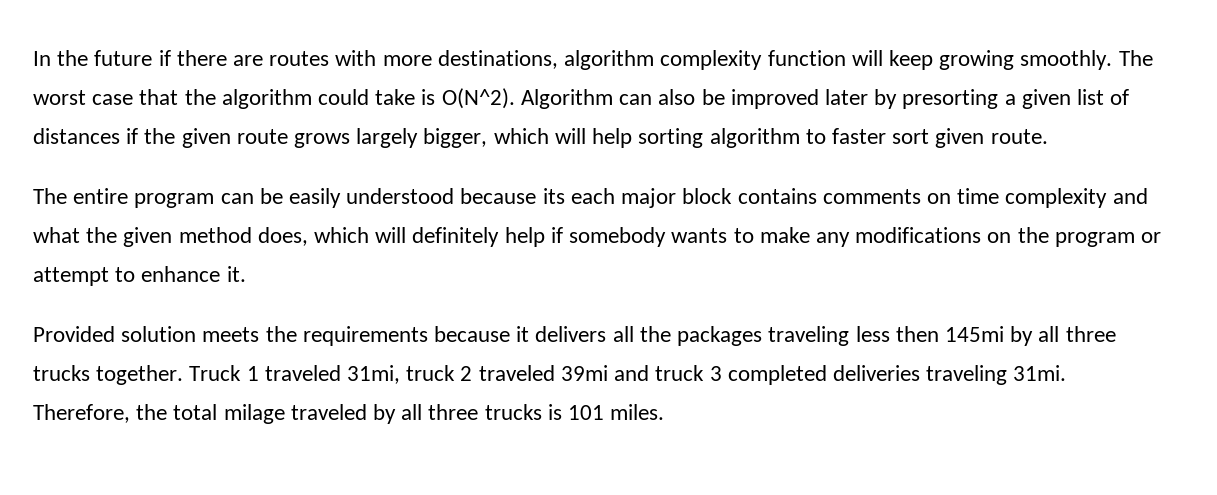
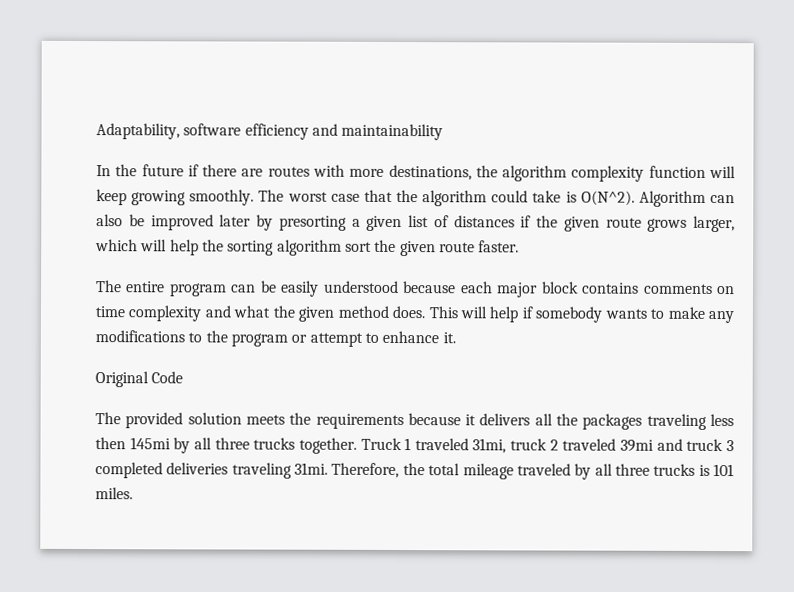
+ Adaptability, software efficiency and maintainability
- In the future if there are routes with more destinations, algorithm complexity function will keep growing smoothly.
+ In the future if there are routes with more destinations, the algorithm complexity function will keep growing smoothly.
- Algorithm can also be improved later by presorting a given list of distances if the given route grows largely bigger, which will help sorting algorithm to faster sort given route.
+ Algorithm can also be improved later by presorting a given list of distances if the given route grows larger, which will help the sorting algorithm sort the given route faster.
- The entire program can be easily understood because its each major block contains comments on time complexity and what the given method does, which will definitely help if somebody wants to make any modifications on the program or attempt to enhance it.
+ The entire program can be easily understood because each major block contains comments on time complexity and what the given method does. This will help if somebody wants to make any modifications to the program or attempt to enhance it.
- Provided solution meets the requirements because it delivers all the packages traveling less then 145mi by all three trucks together.
+ Original Code
+ The provided solution meets the requirements because it delivers all the packages traveling less then 145mi by all three trucks together.
- Therefore, the total milage traveled by all three trucks is 101 miles.
+ Therefore, the total mileage traveled by all three trucks is 101 miles.

